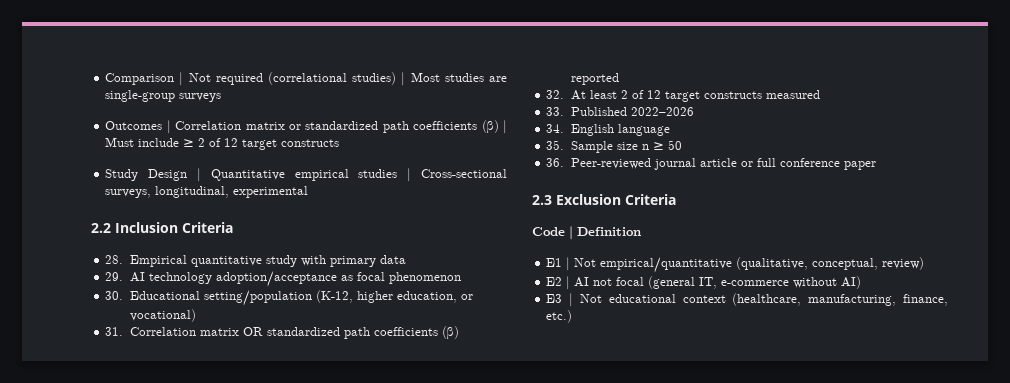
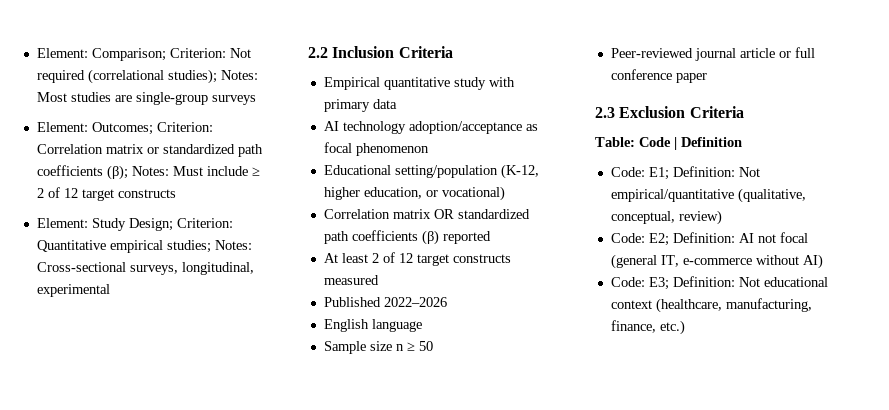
- Comparison | Not required (correlational studies) | Most studies are single-group surveys
+ Element: Comparison; Criterion: Not required (correlational studies); Notes: Most studies are single-group surveys
- Outcomes | Correlation matrix or standardized path coefficients (β) | Must include ≥ 2 of 12 target constructs
+ Element: Outcomes; Criterion: Correlation matrix or standardized path coefficients (β); Notes: Must include ≥ 2 of 12 target constructs
- Study Design | Quantitative empirical studies | Cross-sectional surveys, longitudinal, experimental
+ Element: Study Design; Criterion: Quantitative empirical studies; Notes: Cross-sectional surveys, longitudinal, experimental
- 28. Empirical quantitative study with primary data
+ Empirical quantitative study with primary data
- 29. AI technology adoption/acceptance as focal phenomenon
+ AI technology adoption/acceptance as focal phenomenon
- 30. Educational setting/population (K-12, higher education, or vocational)
+ Educational setting/population (K-12, higher education, or vocational)
- 31. Correlation matrix OR standardized path coefficients (β) reported
+ Correlation matrix OR standardized path coefficients (β) reported
- 32. At least 2 of 12 target constructs measured
+ At least 2 of 12 target constructs measured
- 33. Published 2022–2026
+ Published 2022–2026
- 34. English language
+ English language
- 35. Sample size n ≥ 50
+ Sample size n ≥ 50
- 36. Peer-reviewed journal article or full conference paper
+ Peer-reviewed journal article or full conference paper
- Code | Definition
+ Table: Code | Definition
- E1 | Not empirical/quantitative (qualitative, conceptual, review)
+ Code: E1; Definition: Not empirical/quantitative (qualitative, conceptual, review)
- E2 | AI not focal (general IT, e-commerce without AI)
+ Code: E2; Definition: AI not focal (general IT, e-commerce without AI)
- E3 | Not educational context (healthcare, manufacturing, finance, etc.)
+ Code: E3; Definition: Not educational context (healthcare, manufacturing, finance, etc.)

